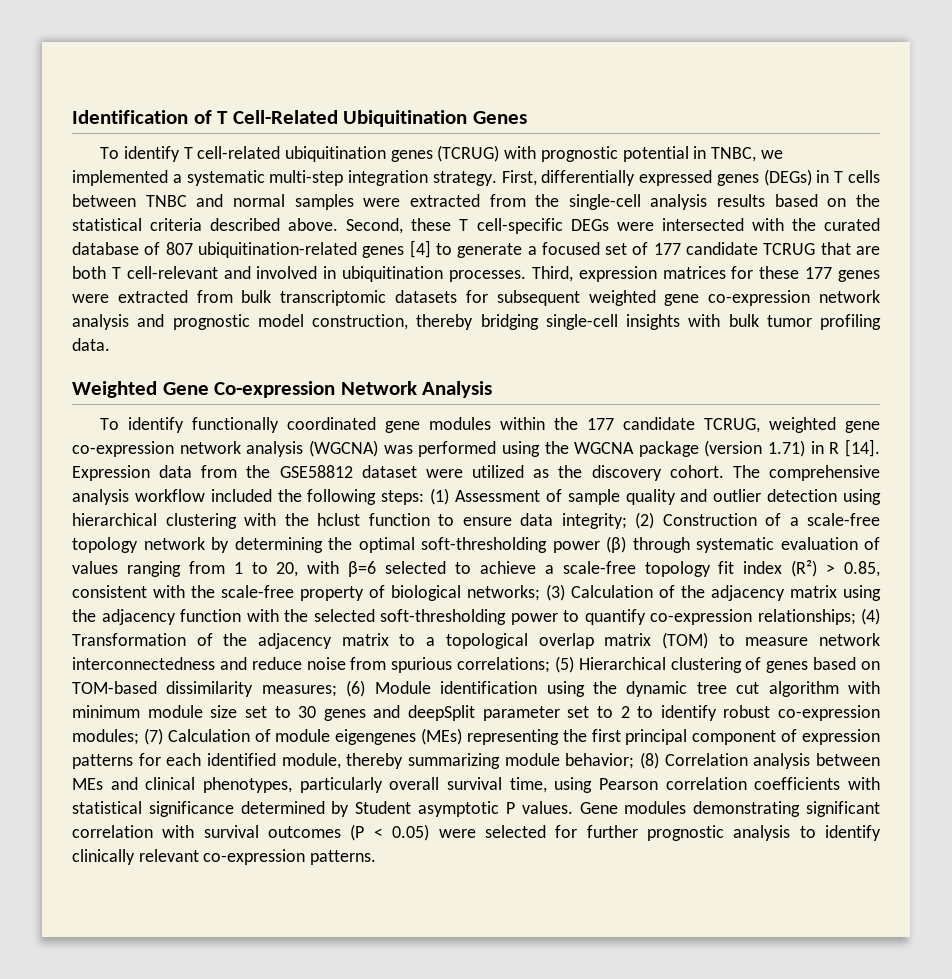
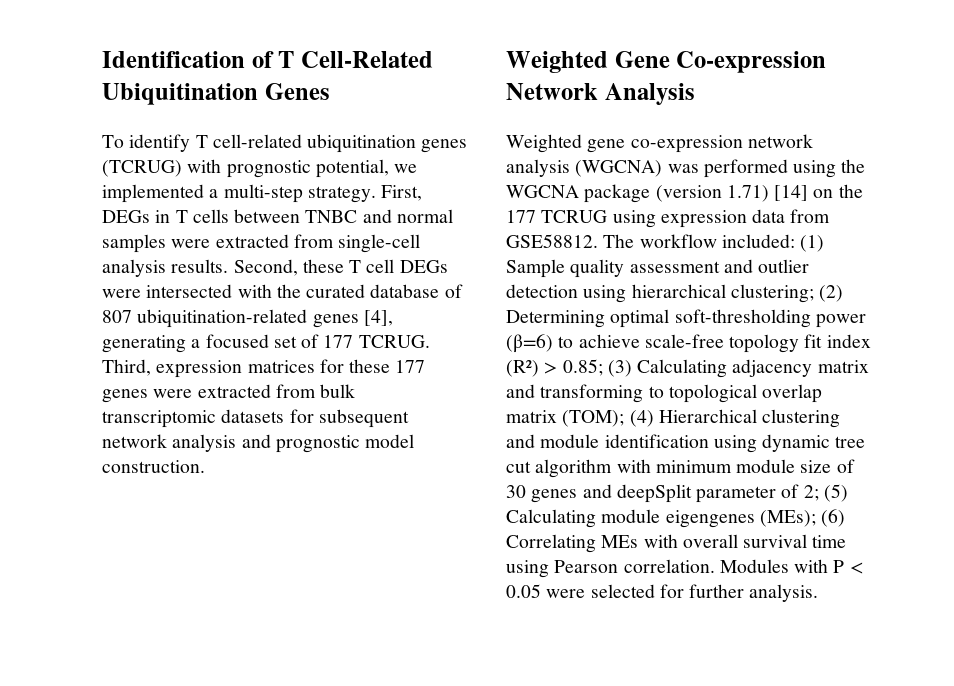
- To identify T cell-related ubiquitination genes (TCRUG) with prognostic potential in TNBC, we implemented a systematic multi-step integration strategy. First, differentially expressed genes (DEGs) in T cells between TNBC and normal samples were extracted from the single-cell analysis results based on the statistical criteria described above.
+ To identify T cell-related ubiquitination genes (TCRUG) with prognostic potential, we implemented a multi-step strategy. First, DEGs in T cells between TNBC and normal samples were extracted from single-cell analysis results.
- Second, these T cell-specific DEGs were intersected with the curated database of 807 ubiquitination-related genes [4] to generate a focused set of 177 candidate TCRUG that are both T cell-relevant and involved in ubiquitination processes.
+ Second, these T cell DEGs were intersected with the curated database of 807 ubiquitination-related genes [4], generating a focused set of 177 TCRUG.
- Third, expression matrices for these 177 genes were extracted from bulk transcriptomic datasets for subsequent weighted gene co-expression network analysis and prognostic model construction, thereby bridging single-cell insights with bulk tumor profiling data.
+ Third, expression matrices for these 177 genes were extracted from bulk transcriptomic datasets for subsequent network analysis and prognostic model construction.
- To identify functionally coordinated gene modules within the 177 candidate TCRUG, weighted gene co-expression network analysis (WGCNA) was performed using the WGCNA package (version 1.71) in R [14]. Expression data from the GSE58812 dataset were utilized as the discovery cohort. The comprehensive analysis workflow included the following steps: (1) Assessment of sample quality and outlier detection using hierarchical clustering with the hclust function to ensure data integrity; (2) Construction of a scale-free topology network by determining the optimal soft-thresholding power (β) through systematic evaluation of values ranging from 1 to 20, with β=6 selected to achieve a scale-free topology fit index (R²) > 0.85, consistent with the scale-free property of biological networks; (3) Calculation of the adjacency matrix using the adjacency function with the selected soft-thresholding power to quantify co-expression relationships; (4) Transformation of the adjacency matrix to a topological overlap matrix (TOM) to measure network interconnectedness and reduce noise from spurious correlations; (5) Hierarchical clustering of genes based on TOM-based dissimilarity measures; (6) Module identification using the dynamic tree cut algorithm with minimum module size set to 30 genes and deepSplit parameter set to 2 to identify robust co-expression modules; (7) Calculation of module eigengenes (MEs) representing the first principal component of expression patterns for each identified module, thereby summarizing module behavior; (8) Correlation analysis between MEs and clinical phenotypes, particularly overall survival time, using Pearson correlation coefficients with statistical significance determined by Student asymptotic P values. Gene modules demonstrating significant correlation with survival outcomes (P < 0.05) were selected for further prognostic analysis to identify clinically relevant co-expression patterns.
+ Weighted gene co-expression network analysis (WGCNA) was performed using the WGCNA package (version 1.71) [14] on the 177 TCRUG using expression data from GSE58812. The workflow included: (1) Sample quality assessment and outlier detection using hierarchical clustering; (2) Determining optimal soft-thresholding power (β=6) to achieve scale-free topology fit index (R²) > 0.85; (3) Calculating adjacency matrix and transforming to topological overlap matrix (TOM); (4) Hierarchical clustering and module identification using dynamic tree cut algorithm with minimum module size of 30 genes and deepSplit parameter of 2; (5) Calculating module eigengenes (MEs); (6) Correlating MEs with overall survival time using Pearson correlation. Modules with P < 0.05 were selected for further analysis.

